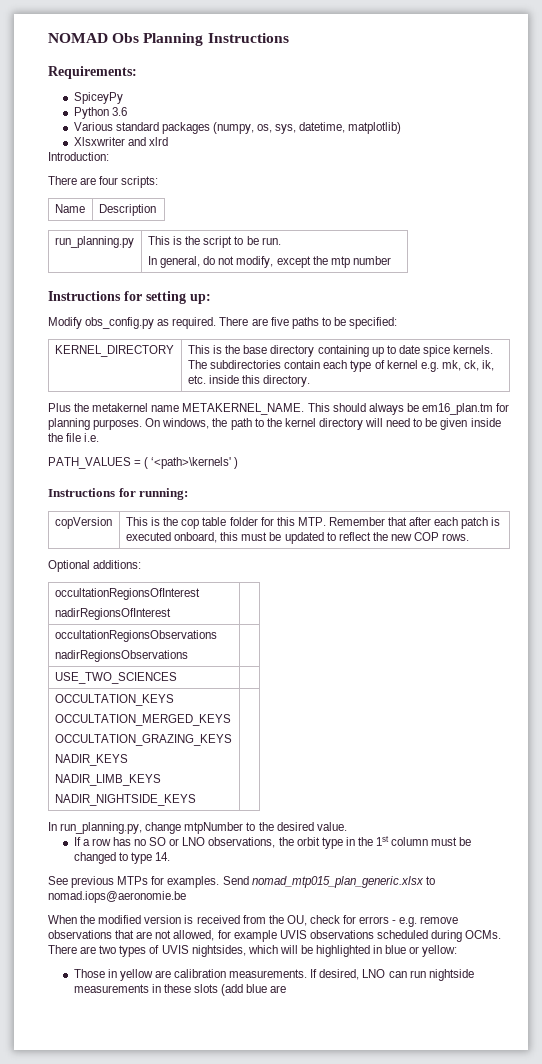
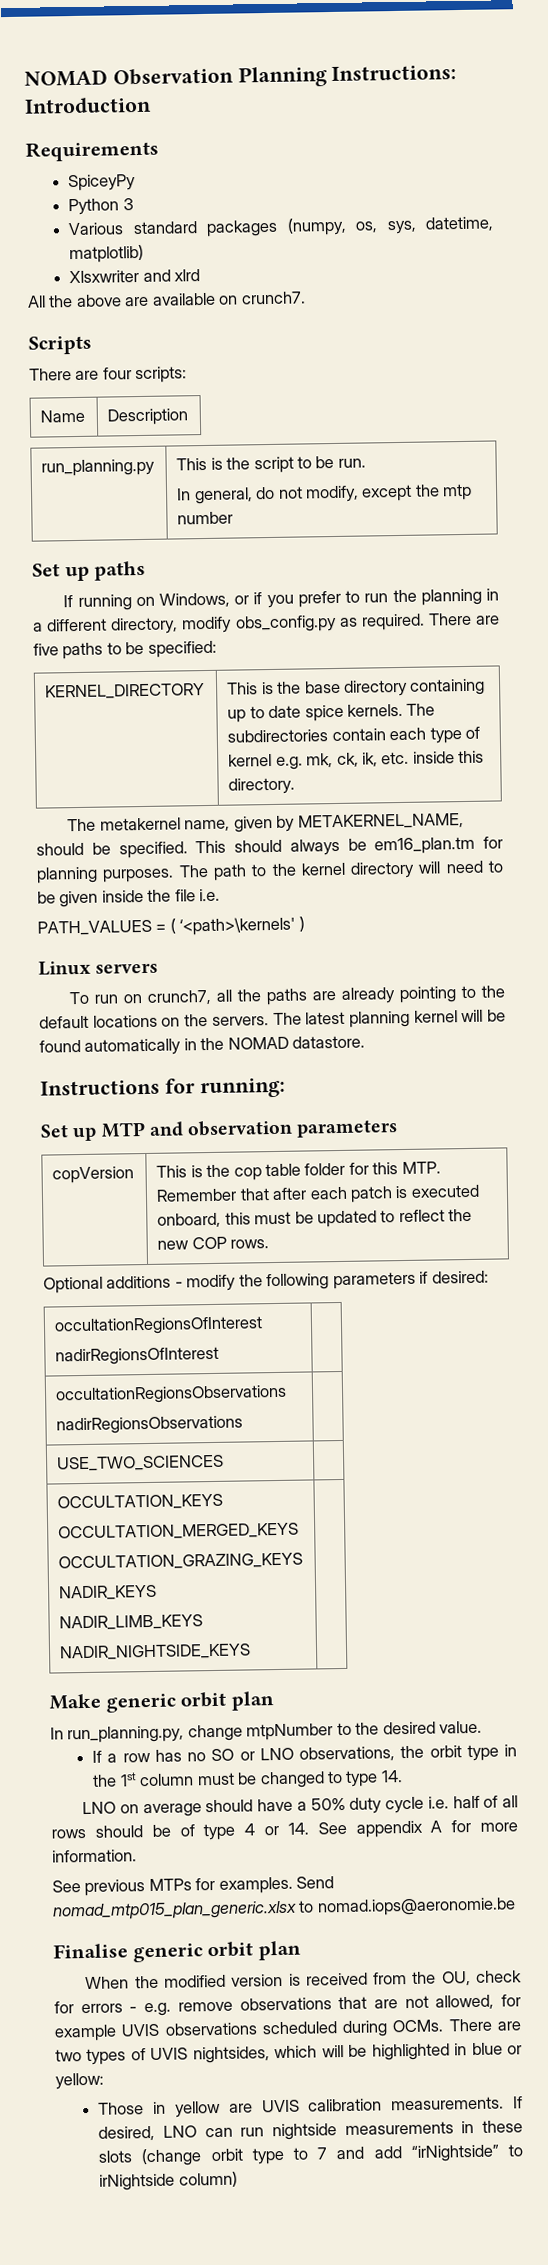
- NOMAD Obs Planning Instructions
- Requirements:
+ NOMAD Observation Planning Instructions: Introduction
+ Requirements
- Python 3.6
+ Python 3
- Introduction:
+ All the above are available on crunch7.
+ Scripts
- Instructions for setting up:
- Modify obs_config.py as required.
+ Set up paths
+ If running on Windows, or if you prefer to run the planning in a different directory, modify obs_config.py as required.
- Plus the metakernel name METAKERNEL_NAME.
+ The metakernel name, given by METAKERNEL_NAME, should be specified.
- On windows, the path to the kernel directory will need to be given inside the file i.e.
+ The path to the kernel directory will need to be given inside the file i.e.
+ Linux servers
+ To run on crunch7, all the paths are already pointing to the default locations on the servers. The latest planning kernel will be found automatically in the NOMAD datastore.
  Instructions for running:
+ Set up MTP and observation parameters
- Optional additions:
+ Optional additions - modify the following parameters if desired:
+ Make generic orbit plan
+ LNO on average should have a 50% duty cycle i.e. half of all rows should be of type 4 or 14. See appendix A for more information.
+ Finalise generic orbit plan
- Those in yellow are calibration measurements.
+ Those in yellow are UVIS calibration measurements.
- If desired, LNO can run nightside measurements in these slots (add blue are
+ If desired, LNO can run nightside measurements in these slots (change orbit type to 7 and add “irNightside” to irNightside column)

